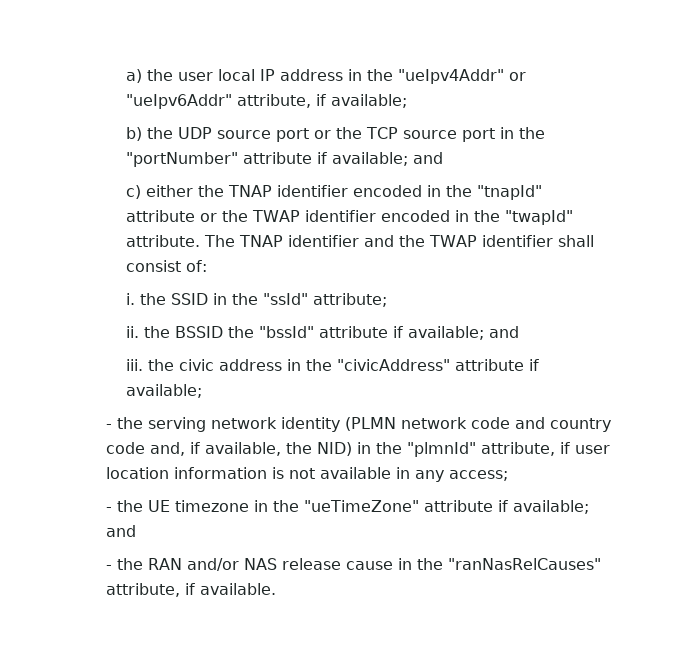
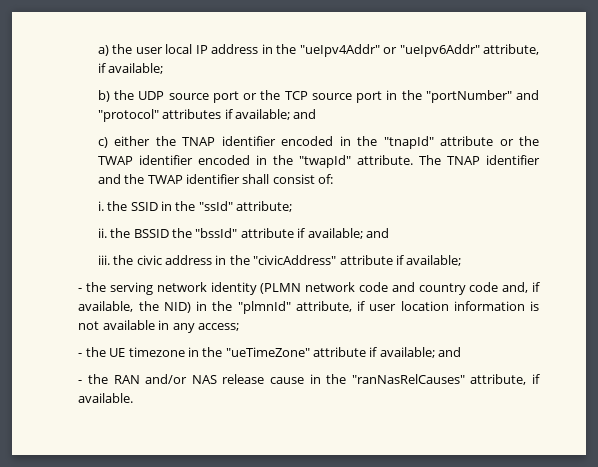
- b) the UDP source port or the TCP source port in the "portNumber" attribute if available; and
+ b) the UDP source port or the TCP source port in the "portNumber" and "protocol" attributes if available; and

